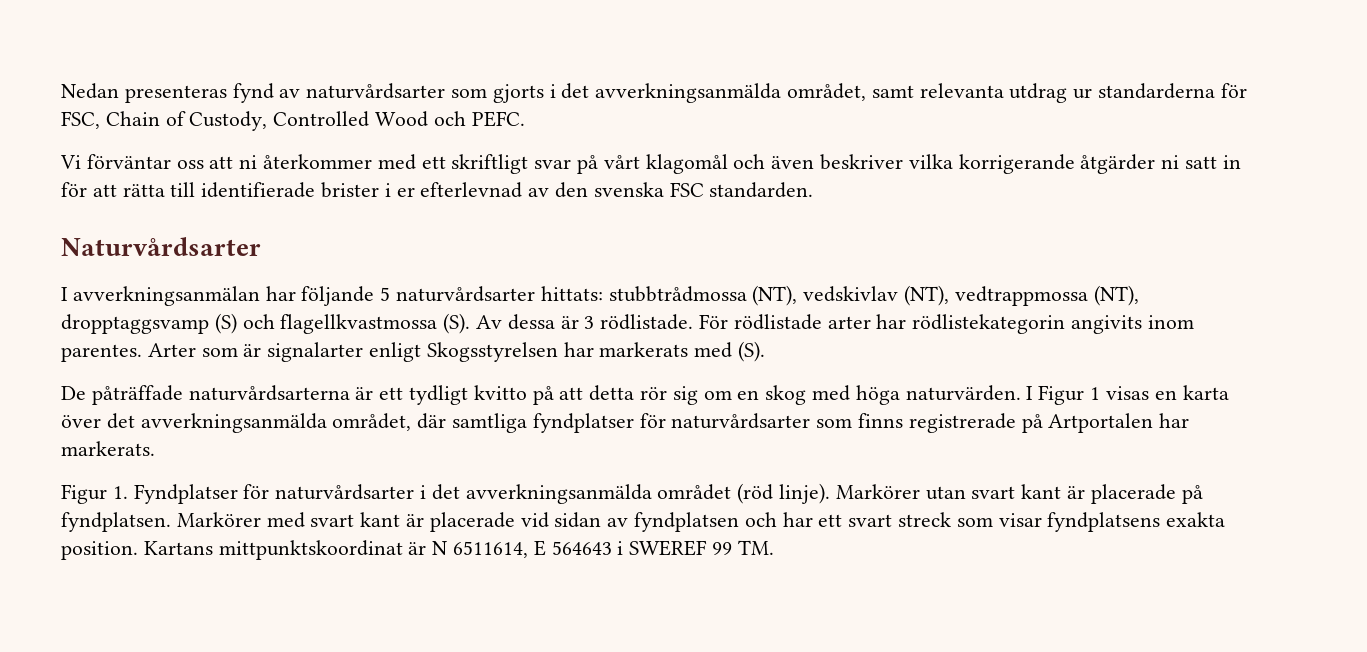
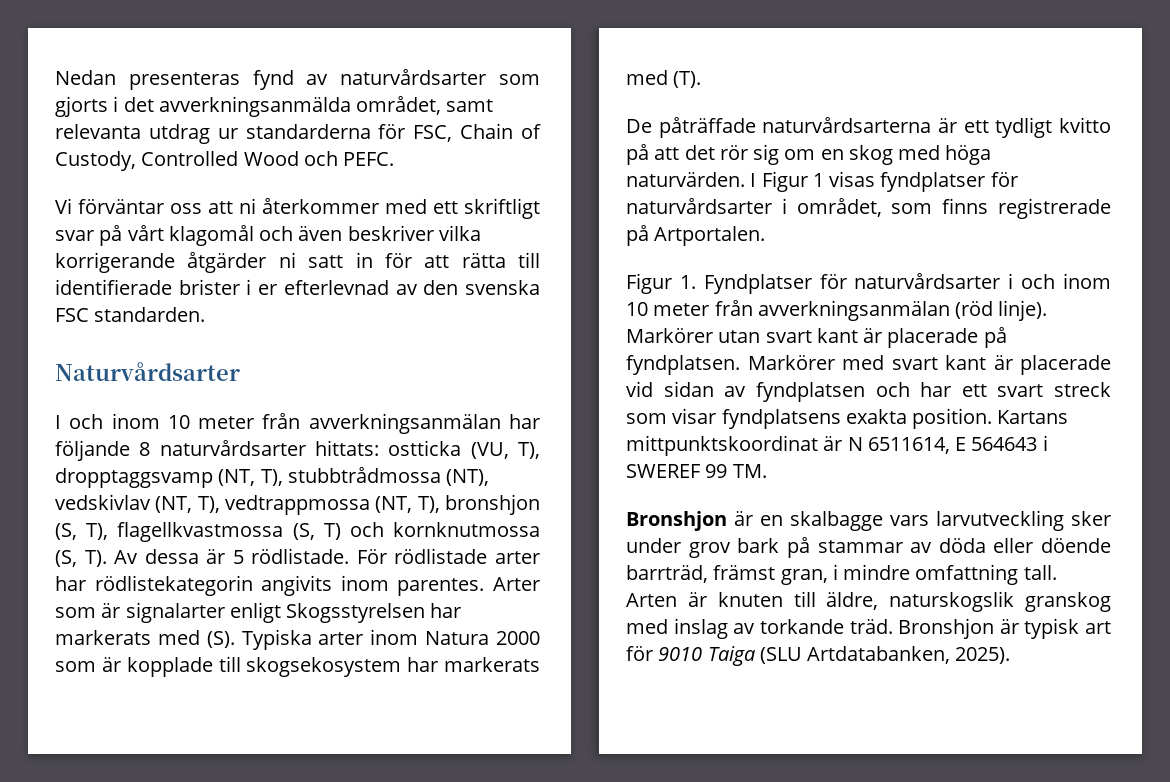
- I avverkningsanmälan har följande 5 naturvårdsarter hittats: stubbtrådmossa (NT), vedskivlav (NT), vedtrappmossa (NT), dropptaggsvamp (S) och flagellkvastmossa (S). Av dessa är 3 rödlistade.
+ I och inom 10 meter från avverkningsanmälan har följande 8 naturvårdsarter hittats: ostticka (VU, T), dropptaggsvamp (NT, T), stubbtrådmossa (NT), vedskivlav (NT, T), vedtrappmossa (NT, T), bronshjon (S, T), flagellkvastmossa (S, T) och kornknutmossa (S, T). Av dessa är 5 rödlistade.
- Arter som är signalarter enligt Skogsstyrelsen har markerats med (S).
+ Arter som är signalarter enligt Skogsstyrelsen har markerats med (S). Typiska arter inom Natura 2000 som är kopplade till skogsekosystem har markerats med (T).
- De påträffade naturvårdsarterna är ett tydligt kvitto på att detta rör sig om en skog med höga naturvärden.
+ De påträffade naturvårdsarterna är ett tydligt kvitto på att det rör sig om en skog med höga naturvärden.
- I Figur 1 visas en karta över det avverkningsanmälda området, där samtliga fyndplatser för naturvårdsarter som finns registrerade på Artportalen har markerats.
+ I Figur 1 visas fyndplatser för naturvårdsarter i området, som finns registrerade på Artportalen.
- Figur 1. Fyndplatser för naturvårdsarter i det avverkningsanmälda området (röd linje).
+ Figur 1. Fyndplatser för naturvårdsarter i och inom 10 meter från avverkningsanmälan (röd linje).
+ Bronshjon är en skalbagge vars larvutveckling sker under grov bark på stammar av döda eller döende barrträd, främst gran, i mindre omfattning tall. Arten är knuten till äldre, naturskogslik granskog med inslag av torkande träd. Bronshjon är typisk art för 9010 Taiga (SLU Artdatabanken, 2025).

